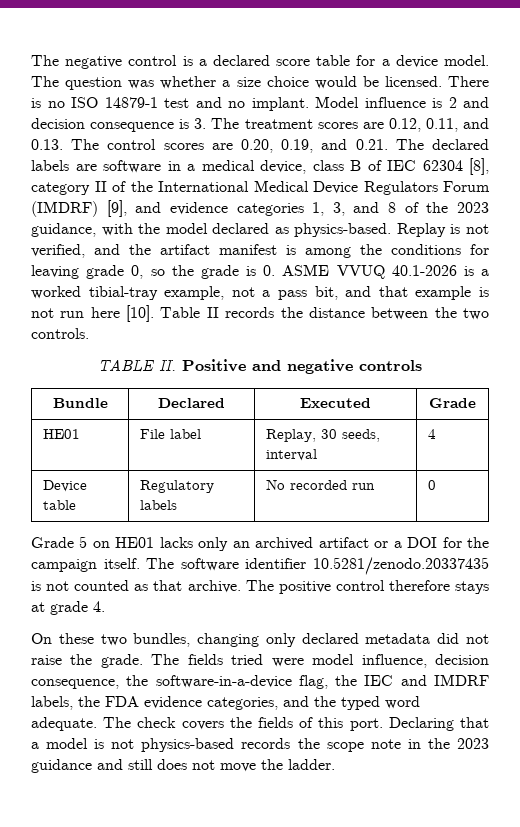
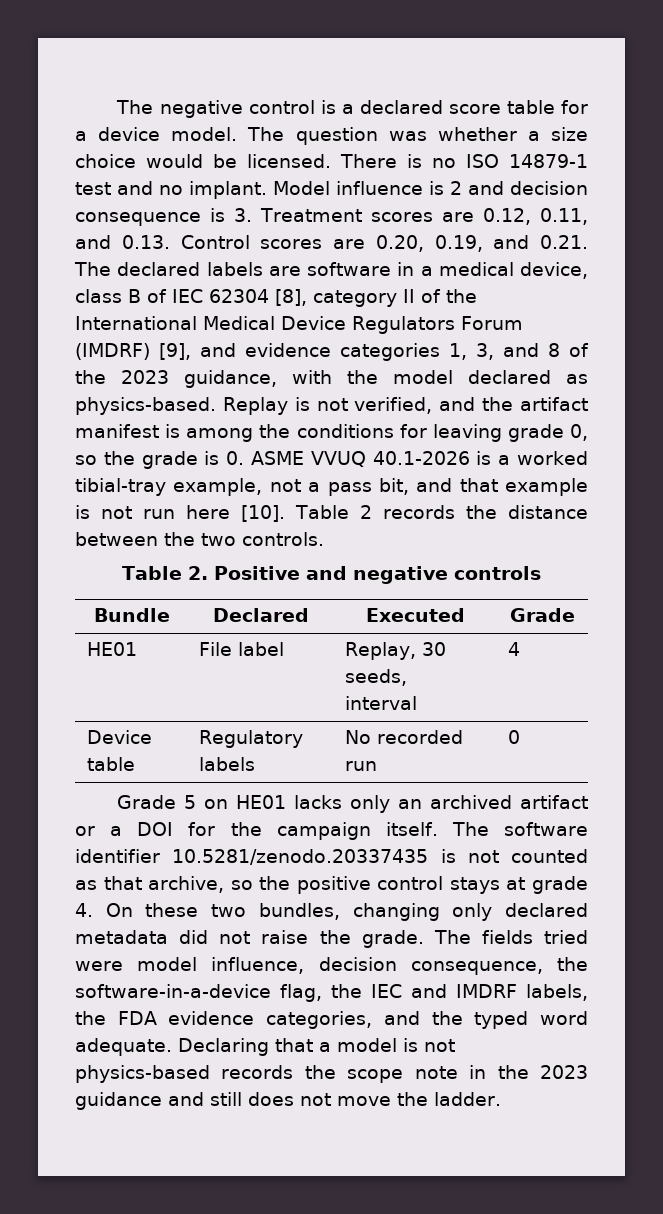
- Model influence is 2 and decision consequence is 3. The treatment scores are 0.12, 0.11, and 0.13. The control scores are 0.20, 0.19, and 0.21. The declared labels are software in a medical device, class B of IEC 62304 [8], category II of the International Medical Device Regulators Forum (IMDRF) [9], and evidence categories 1, 3, and 8 of the 2023 guidance, with the model declared as physics-based.
+ Model influence is 2 and decision consequence is 3. Treatment scores are 0.12, 0.11, and 0.13. Control scores are 0.20, 0.19, and 0.21. The declared labels are software in a medical device, class B of IEC 62304 [8], category II of the International Medical Device Regulators Forum (IMDRF) [9], and evidence categories 1, 3, and 8 of the 2023 guidance, with the model declared as physics-based.
- Table II records the distance between the two controls.
+ Table 2 records the distance between the two controls.
- TABLE II. Positive and negative controls
+ Table 2. Positive and negative controls
- The software identifier 10.5281/zenodo.20337435 is not counted as that archive. The positive control therefore stays at grade 4.
- On these two bundles, changing only declared metadata did not raise the grade.
+ The software identifier 10.5281/zenodo.20337435 is not counted as that archive, so the positive control stays at grade 4. On these two bundles, changing only declared metadata did not raise the grade.
- The check covers the fields of this port.

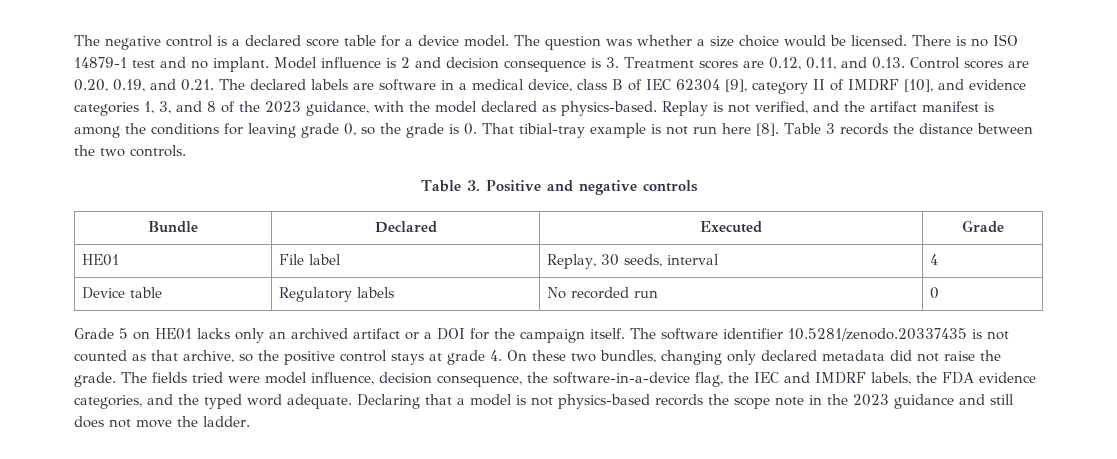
- Model influence is 2 and decision consequence is 3. Treatment scores are 0.12, 0.11, and 0.13. Control scores are 0.20, 0.19, and 0.21. The declared labels are software in a medical device, class B of IEC 62304 [8], category II of the International Medical Device Regulators Forum (IMDRF) [9], and evidence categories 1, 3, and 8 of the 2023 guidance, with the model declared as physics-based.
+ Model influence is 2 and decision consequence is 3. Treatment scores are 0.12, 0.11, and 0.13. Control scores are 0.20, 0.19, and 0.21. The declared labels are software in a medical device, class B of IEC 62304 [9], category II of IMDRF [10], and evidence categories 1, 3, and 8 of the 2023 guidance, with the model declared as physics-based.
- Replay is not verified, and the artifact manifest is among the conditions for leaving grade 0, so the grade is 0. ASME VVUQ 40.1-2026 is a worked tibial-tray example, not a pass bit, and that example is not run here [10]. Table 2 records the distance between the two controls.
+ Replay is not verified, and the artifact manifest is among the conditions for leaving grade 0, so the grade is 0. That tibial-tray example is not run here [8]. Table 3 records the distance between the two controls.
- Table 2. Positive and negative controls
+ Table 3. Positive and negative controls

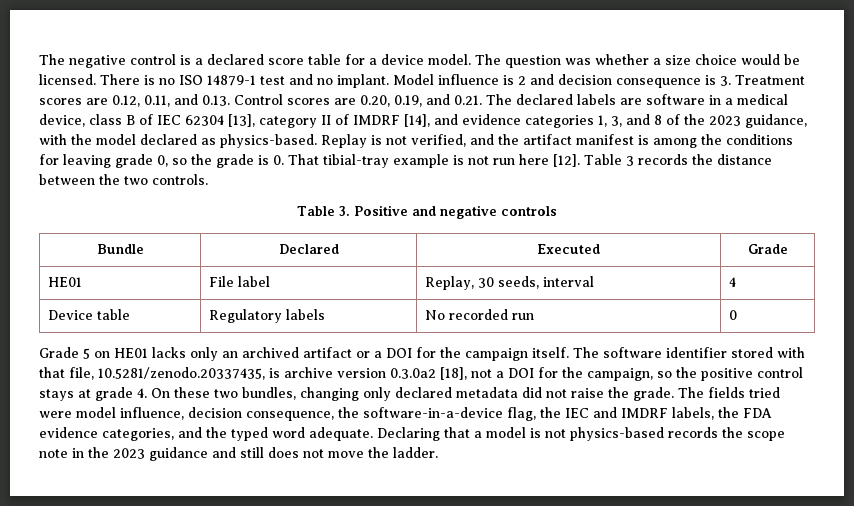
- Model influence is 2 and decision consequence is 3. Treatment scores are 0.12, 0.11, and 0.13. Control scores are 0.20, 0.19, and 0.21. The declared labels are software in a medical device, class B of IEC 62304 [9], category II of IMDRF [10], and evidence categories 1, 3, and 8 of the 2023 guidance, with the model declared as physics-based.
+ Model influence is 2 and decision consequence is 3. Treatment scores are 0.12, 0.11, and 0.13. Control scores are 0.20, 0.19, and 0.21. The declared labels are software in a medical device, class B of IEC 62304 [13], category II of IMDRF [14], and evidence categories 1, 3, and 8 of the 2023 guidance, with the model declared as physics-based.
- Replay is not verified, and the artifact manifest is among the conditions for leaving grade 0, so the grade is 0. That tibial-tray example is not run here [8].
+ Replay is not verified, and the artifact manifest is among the conditions for leaving grade 0, so the grade is 0. That tibial-tray example is not run here [12].
- The software identifier 10.5281/zenodo.20337435 is not counted as that archive, so the positive control stays at grade 4. On these two bundles, changing only declared metadata did not raise the grade.
+ The software identifier stored with that file, 10.5281/zenodo.20337435, is archive version 0.3.0a2 [18], not a DOI for the campaign, so the positive control stays at grade 4. On these two bundles, changing only declared metadata did not raise the grade.

